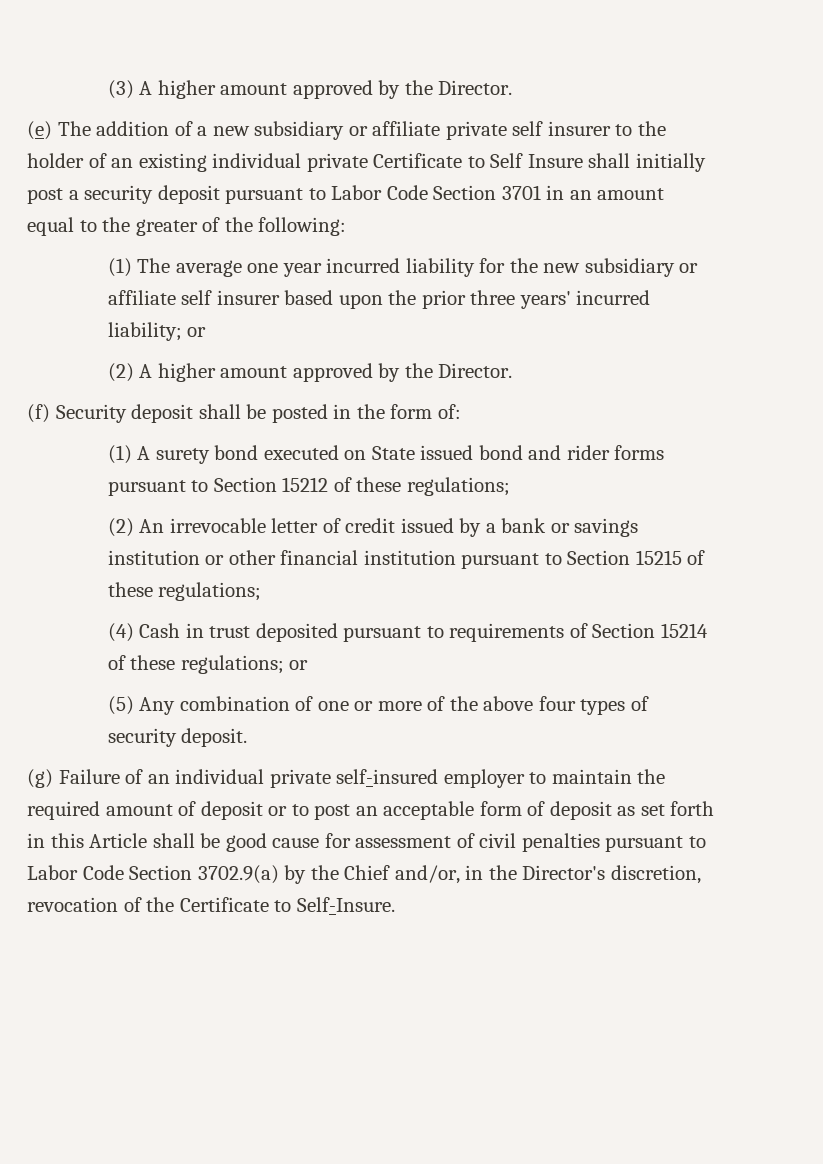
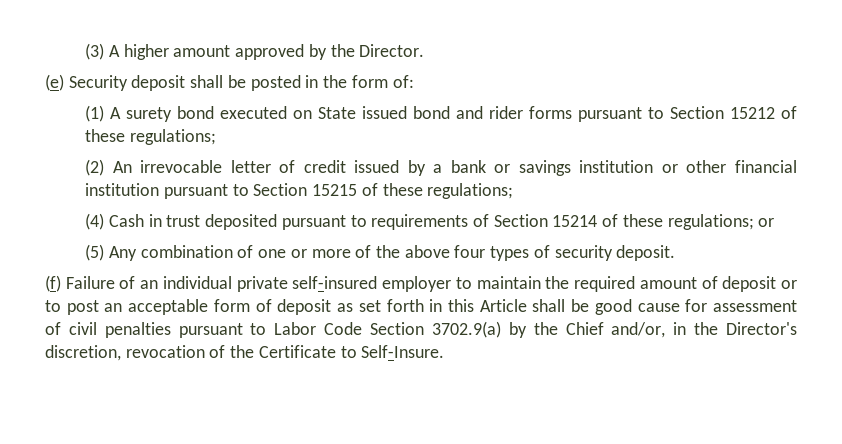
- (e) The addition of a new subsidiary or affiliate private self insurer to the holder of an existing individual private Certificate to Self Insure shall initially post a security deposit pursuant to Labor Code Section 3701 in an amount equal to the greater of the following:
- (1) The average one year incurred liability for the new subsidiary or affiliate self insurer based upon the prior three years' incurred liability; or
- (2) A higher amount approved by the Director.
- (f) Security deposit shall be posted in the form of:
+ (e) Security deposit shall be posted in the form of:
- (g) Failure of an individual private self-insured employer to maintain the required amount of deposit or to post an acceptable form of deposit as set forth in this Article shall be good cause for assessment of civil penalties pursuant to Labor Code Section 3702.9(a) by the Chief and/or, in the Director's discretion, revocation of the Certificate to Self-Insure.
+ (f) Failure of an individual private self-insured employer to maintain the required amount of deposit or to post an acceptable form of deposit as set forth in this Article shall be good cause for assessment of civil penalties pursuant to Labor Code Section 3702.9(a) by the Chief and/or, in the Director's discretion, revocation of the Certificate to Self-Insure.

